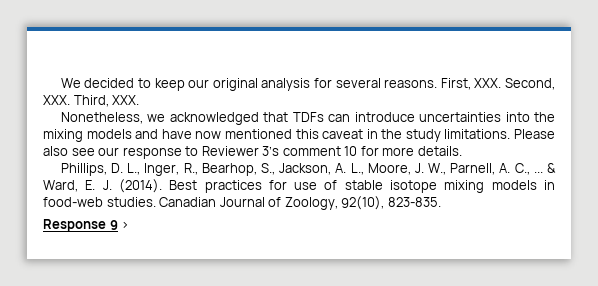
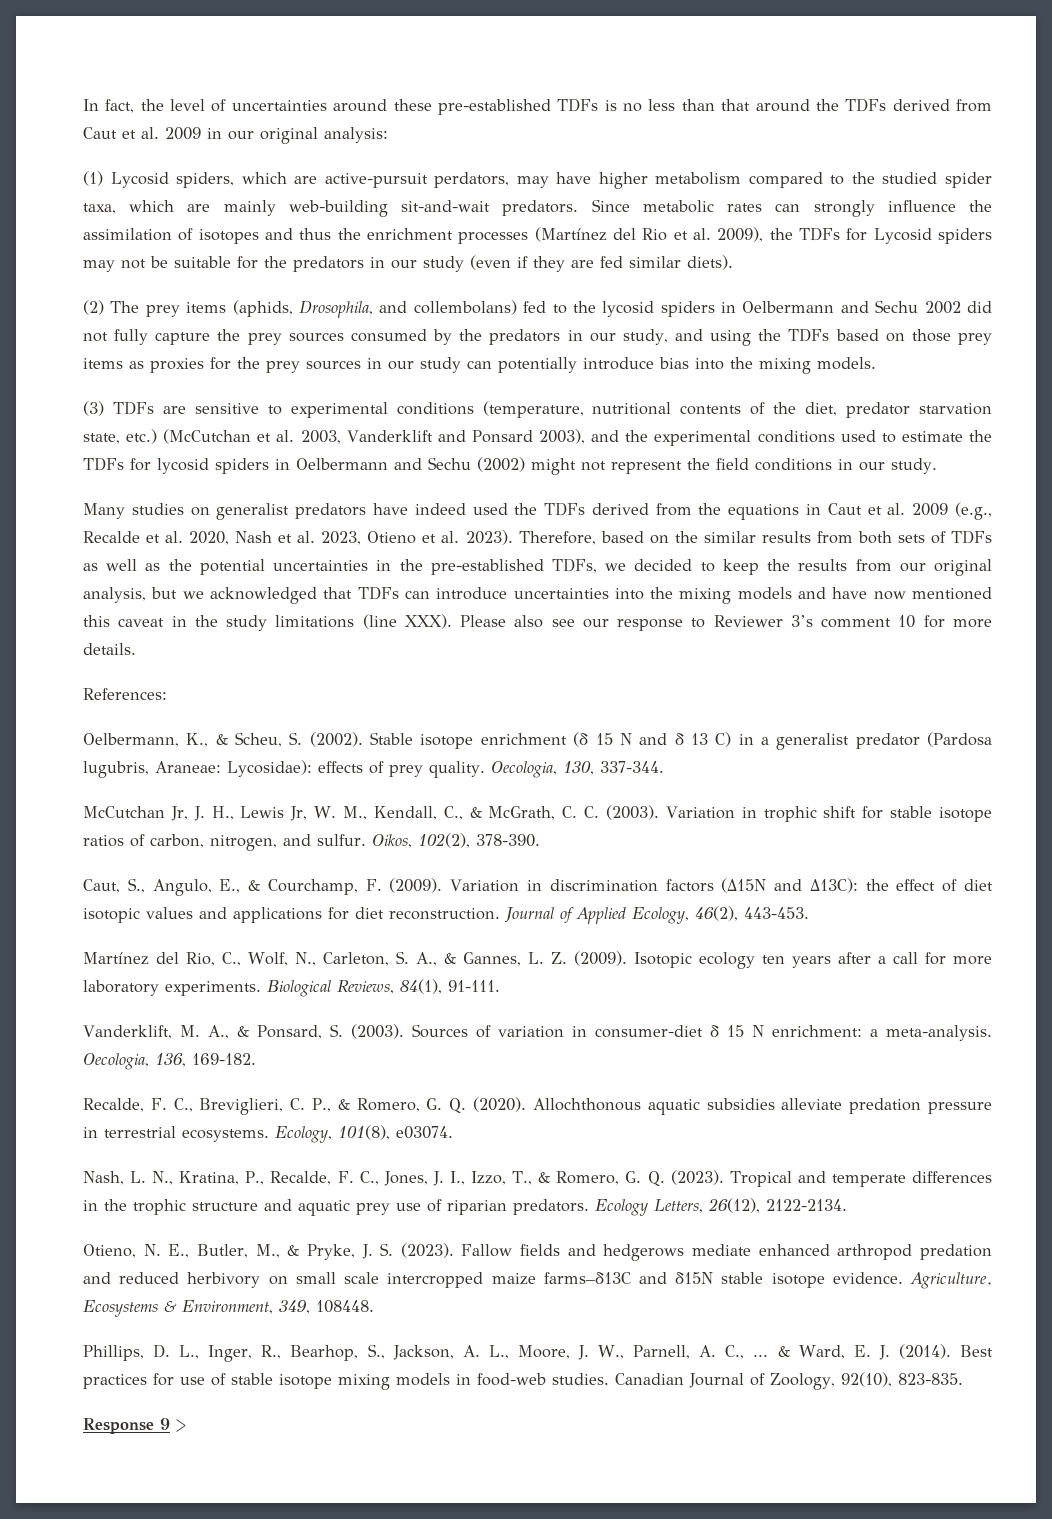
- We decided to keep our original analysis for several reasons. First, XXX. Second, XXX. Third, XXX.
- Nonetheless, we acknowledged that TDFs can introduce uncertainties into the mixing models and have now mentioned this caveat in the study limitations.
+ In fact, the level of uncertainties around these pre-established TDFs is no less than that around the TDFs derived from Caut et al. 2009 in our original analysis:
+ (1) Lycosid spiders, which are active-pursuit perdators, may have higher metabolism compared to the studied spider taxa, which are mainly web-building sit-and-wait predators. Since metabolic rates can strongly influence the assimilation of isotopes and thus the enrichment processes (Martínez del Rio et al. 2009), the TDFs for Lycosid spiders may not be suitable for the predators in our study (even if they are fed similar diets).
+ (2) The prey items (aphids, Drosophila, and collembolans) fed to the lycosid spiders in Oelbermann and Sechu 2002 did not fully capture the prey sources consumed by the predators in our study, and using the TDFs based on those prey items as proxies for the prey sources in our study can potentially introduce bias into the mixing models.
+ (3) TDFs are sensitive to experimental conditions (temperature, nutritional contents of the diet, predator starvation state, etc.) (McCutchan et al. 2003, Vanderklift and Ponsard 2003), and the experimental conditions used to estimate the TDFs for lycosid spiders in Oelbermann and Sechu (2002) might not represent the field conditions in our study.
+ Many studies on generalist predators have indeed used the TDFs derived from the equations in Caut et al. 2009 (e.g., Recalde et al. 2020, Nash et al. 2023, Otieno et al. 2023). Therefore, based on the similar results from both sets of TDFs as well as the potential uncertainties in the pre-established TDFs, we decided to keep the results from our original analysis, but we acknowledged that TDFs can introduce uncertainties into the mixing models and have now mentioned this caveat in the study limitations (line XXX).
+ References:
+ Oelbermann, K., & Scheu, S. (2002). Stable isotope enrichment (δ 15 N and δ 13 C) in a generalist predator (Pardosa lugubris, Araneae: Lycosidae): effects of prey quality. Oecologia, 130, 337-344.
+ McCutchan Jr, J. H., Lewis Jr, W. M., Kendall, C., & McGrath, C. C. (2003). Variation in trophic shift for stable isotope ratios of carbon, nitrogen, and sulfur. Oikos, 102(2), 378-390.
+ Caut, S., Angulo, E., & Courchamp, F. (2009). Variation in discrimination factors (Δ15N and Δ13C): the effect of diet isotopic values and applications for diet reconstruction. Journal of Applied Ecology, 46(2), 443-453.
+ Martínez del Rio, C., Wolf, N., Carleton, S. A., & Gannes, L. Z. (2009). Isotopic ecology ten years after a call for more laboratory experiments. Biological Reviews, 84(1), 91-111.
+ Vanderklift, M. A., & Ponsard, S. (2003). Sources of variation in consumer-diet δ 15 N enrichment: a meta-analysis. Oecologia, 136, 169-182.
+ Recalde, F. C., Breviglieri, C. P., & Romero, G. Q. (2020). Allochthonous aquatic subsidies alleviate predation pressure in terrestrial ecosystems. Ecology, 101(8), e03074.
+ Nash, L. N., Kratina, P., Recalde, F. C., Jones, J. I., Izzo, T., & Romero, G. Q. (2023). Tropical and temperate differences in the trophic structure and aquatic prey use of riparian predators. Ecology Letters, 26(12), 2122-2134.
+ Otieno, N. E., Butler, M., & Pryke, J. S. (2023). Fallow fields and hedgerows mediate enhanced arthropod predation and reduced herbivory on small scale intercropped maize farms–δ13C and δ15N stable isotope evidence. Agriculture, Ecosystems & Environment, 349, 108448.

